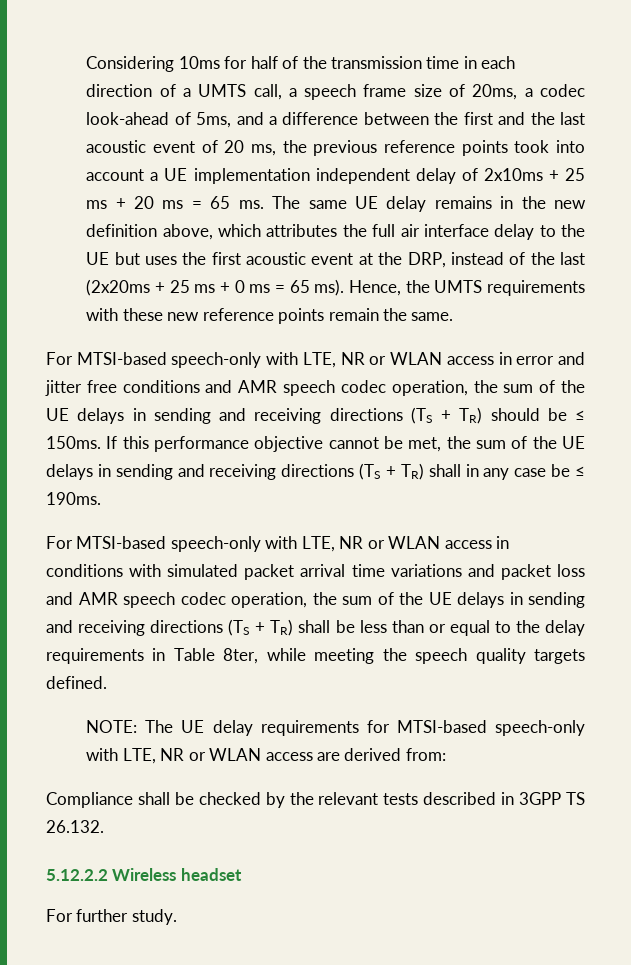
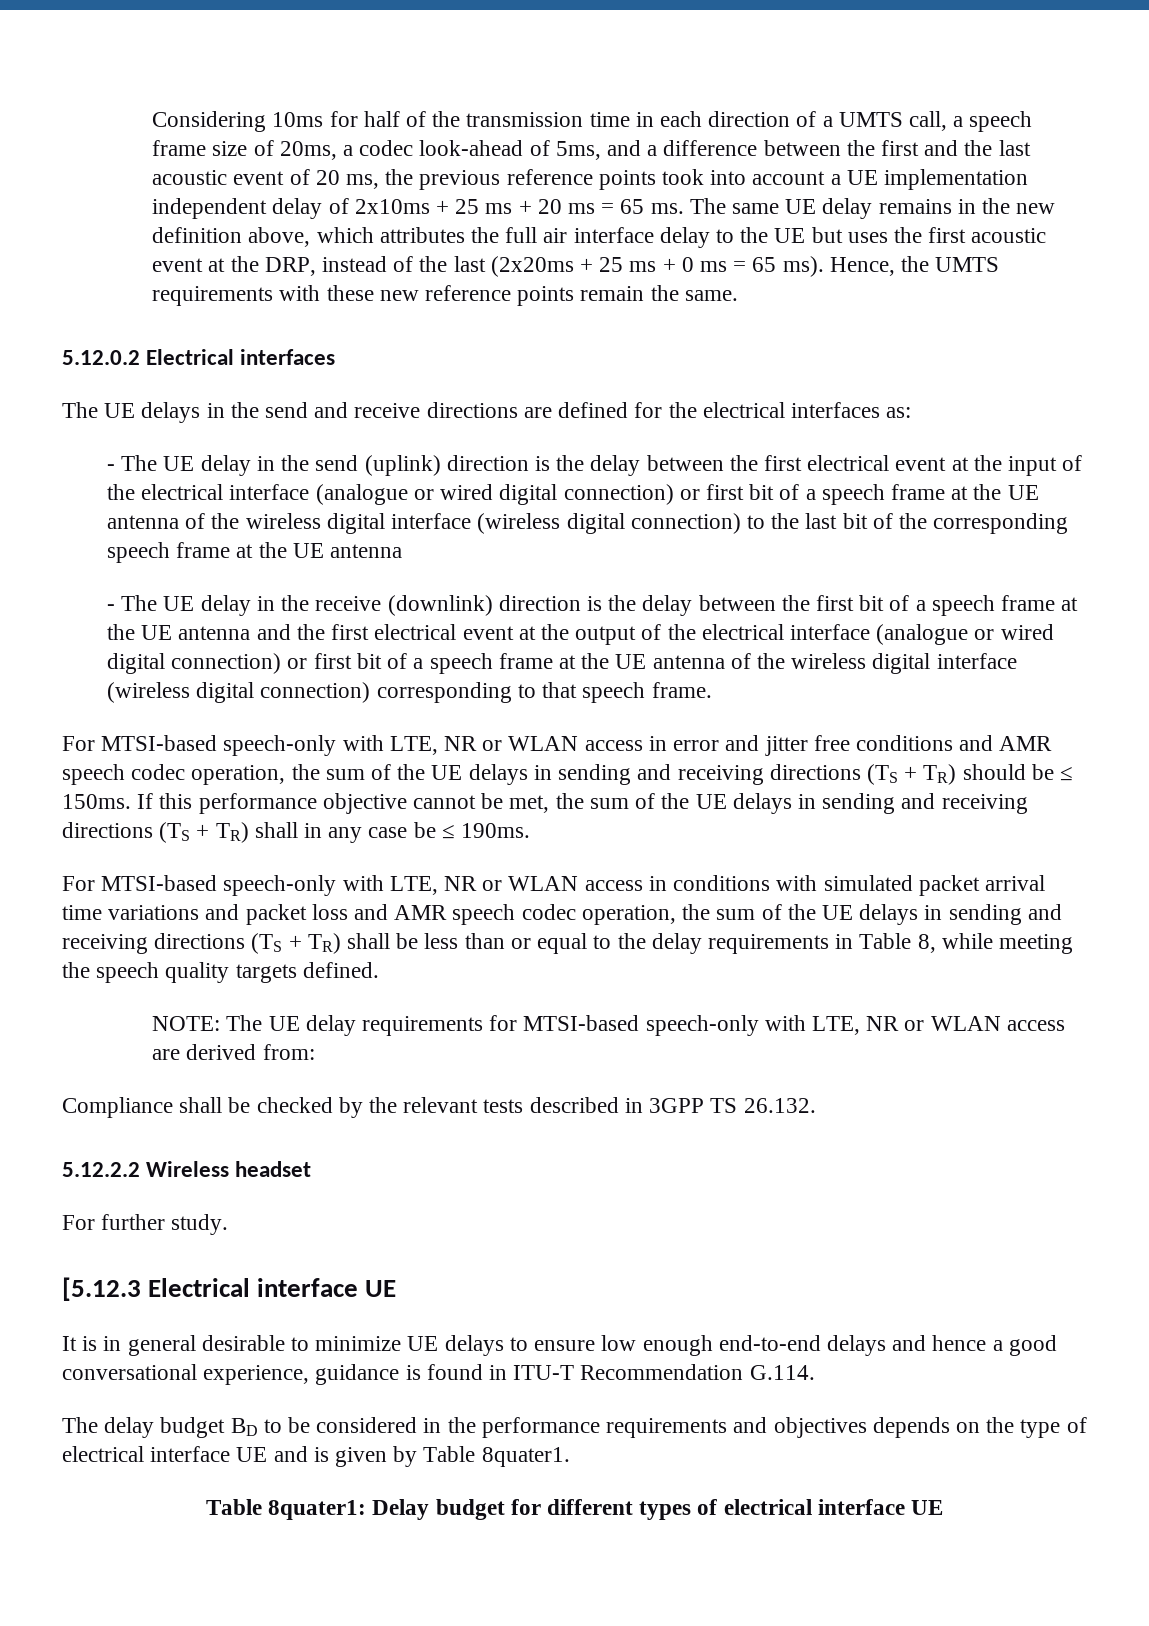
+ 5.12.0.2 Electrical interfaces
+ The UE delays in the send and receive directions are defined for the electrical interfaces as:
+ - The UE delay in the send (uplink) direction is the delay between the first electrical event at the input of the electrical interface (analogue or wired digital connection) or first bit of a speech frame at the UE antenna of the wireless digital interface (wireless digital connection) to the last bit of the corresponding speech frame at the UE antenna
+ - The UE delay in the receive (downlink) direction is the delay between the first bit of a speech frame at the UE antenna and the first electrical event at the output of the electrical interface (analogue or wired digital connection) or first bit of a speech frame at the UE antenna of the wireless digital interface (wireless digital connection) corresponding to that speech frame.
- For MTSI-based speech-only with LTE, NR or WLAN access in conditions with simulated packet arrival time variations and packet loss and AMR speech codec operation, the sum of the UE delays in sending and receiving directions (TS + TR) shall be less than or equal to the delay requirements in Table 8ter, while meeting the speech quality targets defined.
+ For MTSI-based speech-only with LTE, NR or WLAN access in conditions with simulated packet arrival time variations and packet loss and AMR speech codec operation, the sum of the UE delays in sending and receiving directions (TS + TR) shall be less than or equal to the delay requirements in Table 8, while meeting the speech quality targets defined.
+ [5.12.3 Electrical interface UE
+ It is in general desirable to minimize UE delays to ensure low enough end-to-end delays and hence a good conversational experience, guidance is found in ITU-T Recommendation G.114.
+ The delay budget BD to be considered in the performance requirements and objectives depends on the type of electrical interface UE and is given by Table 8quater1.
+ Table 8quater1: Delay budget for different types of electrical interface UE

